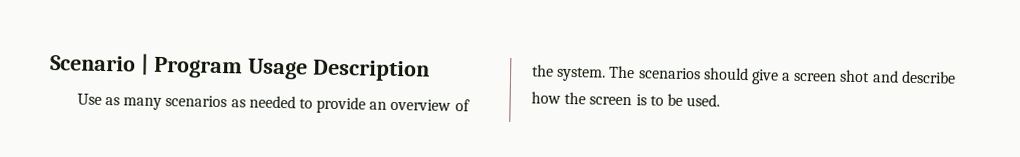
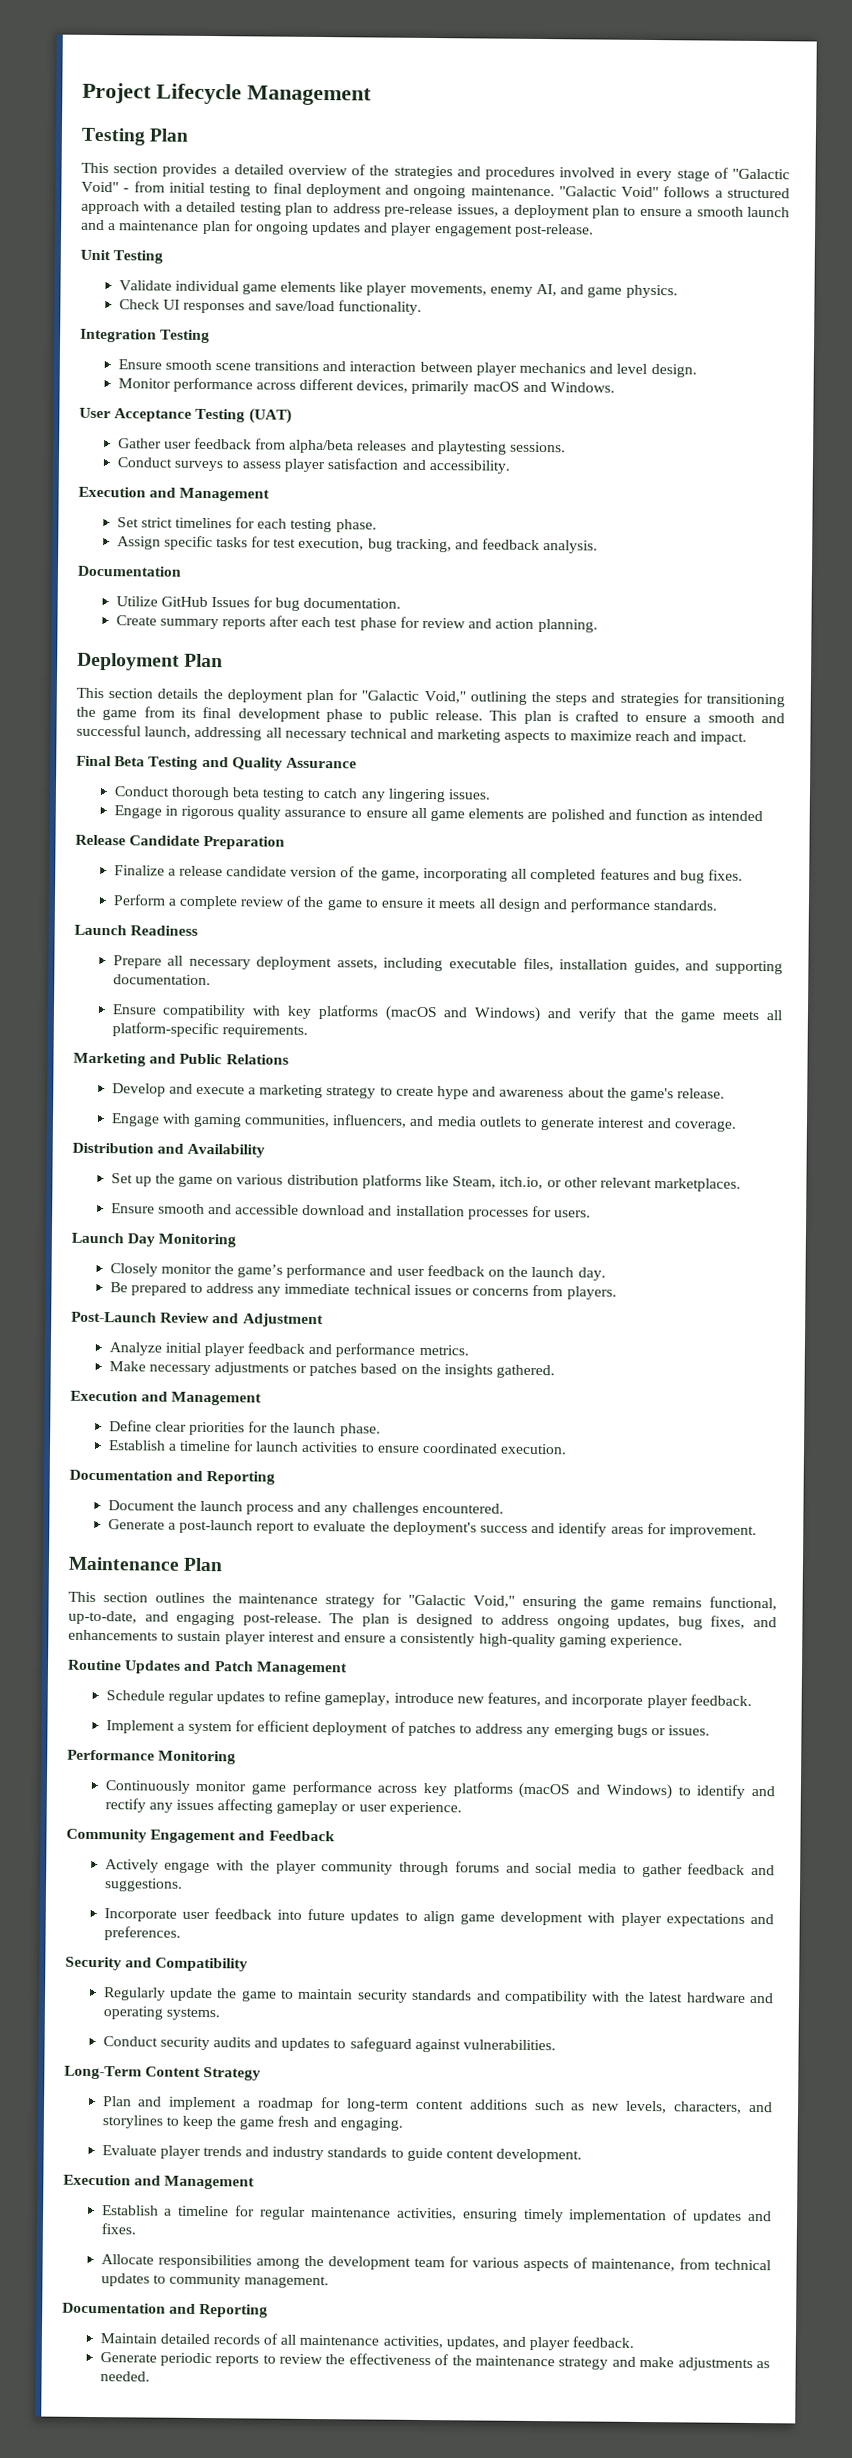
- Scenario | Program Usage Description
- Use as many scenarios as needed to provide an overview of the system. The scenarios should give a screen shot and describe how the screen is to be used.
+ Project Lifecycle Management
+ Testing Plan
+ This section provides a detailed overview of the strategies and procedures involved in every stage of "Galactic Void" - from initial testing to final deployment and ongoing maintenance. "Galactic Void" follows a structured approach with a detailed testing plan to address pre-release issues, a deployment plan to ensure a smooth launch and a maintenance plan for ongoing updates and player engagement post-release.
+ Unit Testing
+ Validate individual game elements like player movements, enemy AI, and game physics.
+ Check UI responses and save/load functionality.
+ Integration Testing
+ Ensure smooth scene transitions and interaction between player mechanics and level design.
+ Monitor performance across different devices, primarily macOS and Windows.
+ User Acceptance Testing (UAT)
+ Gather user feedback from alpha/beta releases and playtesting sessions.
+ Conduct surveys to assess player satisfaction and accessibility.
+ Execution and Management
+ Set strict timelines for each testing phase.
+ Assign specific tasks for test execution, bug tracking, and feedback analysis.
+ Documentation
+ Utilize GitHub Issues for bug documentation.
+ Create summary reports after each test phase for review and action planning.
+ Deployment Plan
+ This section details the deployment plan for "Galactic Void," outlining the steps and strategies for transitioning the game from its final development phase to public release. This plan is crafted to ensure a smooth and successful launch, addressing all necessary technical and marketing aspects to maximize reach and impact.
+ Final Beta Testing and Quality Assurance
+ Conduct thorough beta testing to catch any lingering issues.
+ Engage in rigorous quality assurance to ensure all game elements are polished and function as intended
+ Release Candidate Preparation
+ Finalize a release candidate version of the game, incorporating all completed features and bug fixes.
+ Perform a complete review of the game to ensure it meets all design and performance standards.
+ Launch Readiness
+ Prepare all necessary deployment assets, including executable files, installation guides, and supporting documentation.
+ Ensure compatibility with key platforms (macOS and Windows) and verify that the game meets all platform-specific requirements.
+ Marketing and Public Relations
+ Develop and execute a marketing strategy to create hype and awareness about the game's release.
+ Engage with gaming communities, influencers, and media outlets to generate interest and coverage.
+ Distribution and Availability
+ Set up the game on various distribution platforms like Steam, itch.io, or other relevant marketplaces.
+ Ensure smooth and accessible download and installation processes for users.
+ Launch Day Monitoring
+ Closely monitor the game’s performance and user feedback on the launch day.
+ Be prepared to address any immediate technical issues or concerns from players.
+ Post-Launch Review and Adjustment
+ Analyze initial player feedback and performance metrics.
+ Make necessary adjustments or patches based on the insights gathered.
+ Execution and Management
+ Define clear priorities for the launch phase.
+ Establish a timeline for launch activities to ensure coordinated execution.
+ Documentation and Reporting
+ Document the launch process and any challenges encountered.
+ Generate a post-launch report to evaluate the deployment's success and identify areas for improvement.
+ Maintenance Plan
+ This section outlines the maintenance strategy for "Galactic Void," ensuring the game remains functional, up-to-date, and engaging post-release. The plan is designed to address ongoing updates, bug fixes, and enhancements to sustain player interest and ensure a consistently high-quality gaming experience.
+ Routine Updates and Patch Management
+ Schedule regular updates to refine gameplay, introduce new features, and incorporate player feedback.
+ Implement a system for efficient deployment of patches to address any emerging bugs or issues.
+ Performance Monitoring
+ Continuously monitor game performance across key platforms (macOS and Windows) to identify and rectify any issues affecting gameplay or user experience.
+ Community Engagement and Feedback
+ Actively engage with the player community through forums and social media to gather feedback and suggestions.
+ Incorporate user feedback into future updates to align game development with player expectations and preferences.
+ Security and Compatibility
+ Regularly update the game to maintain security standards and compatibility with the latest hardware and operating systems.
+ Conduct security audits and updates to safeguard against vulnerabilities.
+ Long-Term Content Strategy
+ Plan and implement a roadmap for long-term content additions such as new levels, characters, and storylines to keep the game fresh and engaging.
+ Evaluate player trends and industry standards to guide content development.
+ Execution and Management
+ Establish a timeline for regular maintenance activities, ensuring timely implementation of updates and fixes.
+ Allocate responsibilities among the development team for various aspects of maintenance, from technical updates to community management.
+ Documentation and Reporting
+ Maintain detailed records of all maintenance activities, updates, and player feedback.
+ Generate periodic reports to review the effectiveness of the maintenance strategy and make adjustments as needed.

